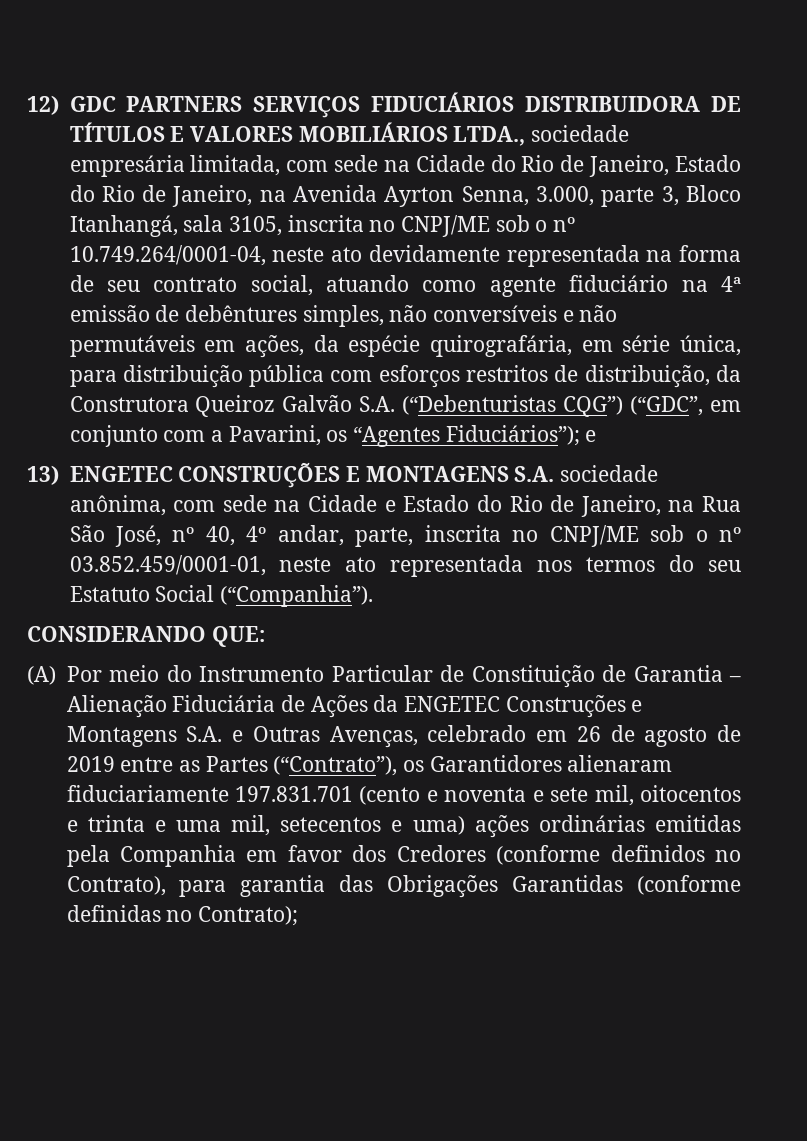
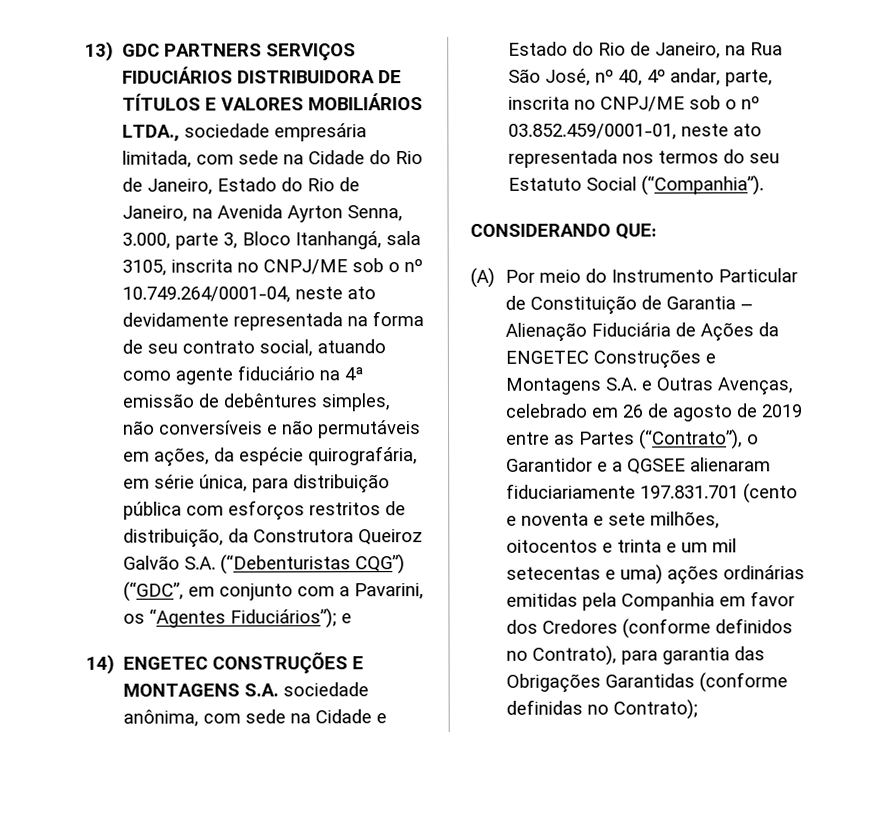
- 12) GDC PARTNERS SERVIÇOS FIDUCIÁRIOS DISTRIBUIDORA DE TÍTULOS E VALORES MOBILIÁRIOS LTDA., sociedade empresária limitada, com sede na Cidade do Rio de Janeiro, Estado do Rio de Janeiro, na Avenida Ayrton Senna, 3.000, parte 3, Bloco Itanhangá, sala 3105, inscrita no CNPJ/ME sob o nº 10.749.264/0001-04, neste ato devidamente representada na forma de seu contrato social, atuando como agente fiduciário na 4ª emissão de debêntures simples, não conversíveis e não permutáveis em ações, da espécie quirografária, em série única, para distribuição pública com esforços restritos de distribuição, da Construtora Queiroz Galvão S.A. (“Debenturistas CQG”) (“GDC”, em conjunto com a Pavarini, os “Agentes Fiduciários”);
+ 13) GDC PARTNERS SERVIÇOS FIDUCIÁRIOS DISTRIBUIDORA DE TÍTULOS E VALORES MOBILIÁRIOS LTDA., sociedade empresária limitada, com sede na Cidade do Rio de Janeiro, Estado do Rio de Janeiro, na Avenida Ayrton Senna, 3.000, parte 3, Bloco Itanhangá, sala 3105, inscrita no CNPJ/ME sob o nº 10.749.264/0001-04, neste ato devidamente representada na forma de seu contrato social, atuando como agente fiduciário na 4ª emissão de debêntures simples, não conversíveis e não permutáveis em ações, da espécie quirografária, em série única, para distribuição pública com esforços restritos de distribuição, da Construtora Queiroz Galvão S.A. (“Debenturistas CQG”) (“GDC”, em conjunto com a Pavarini, os “Agentes Fiduciários”);
- 13) ENGETEC CONSTRUÇÕES E MONTAGENS S.A. sociedade anônima, com sede na Cidade e Estado do Rio de Janeiro, na Rua São José, nº 40, 4º andar, parte, inscrita no CNPJ/ME sob o nº 03.852.459/0001-01, neste ato representada nos termos do seu Estatuto Social (“Companhia”).
+ 14) ENGETEC CONSTRUÇÕES E MONTAGENS S.A. sociedade anônima, com sede na Cidade e Estado do Rio de Janeiro, na Rua São José, nº 40, 4º andar, parte, inscrita no CNPJ/ME sob o nº 03.852.459/0001-01, neste ato representada nos termos do seu Estatuto Social (“Companhia”).
- (A) Por meio do Instrumento Particular de Constituição de Garantia – Alienação Fiduciária de Ações da ENGETEC Construções e Montagens S.A. e Outras Avenças, celebrado em 26 de agosto de 2019 entre as Partes (“Contrato”), os Garantidores alienaram fiduciariamente 197.831.701 (cento e noventa e sete mil, oitocentos e trinta e uma mil, setecentos e uma) ações ordinárias emitidas pela Companhia em favor dos Credores (conforme definidos no Contrato), para garantia das Obrigações Garantidas (conforme definidas no Contrato);
+ (A) Por meio do Instrumento Particular de Constituição de Garantia – Alienação Fiduciária de Ações da ENGETEC Construções e Montagens S.A. e Outras Avenças, celebrado em 26 de agosto de 2019 entre as Partes (“Contrato”), o Garantidor e a QGSEE alienaram fiduciariamente 197.831.701 (cento e noventa e sete milhões, oitocentos e trinta e um mil setecentas e uma) ações ordinárias emitidas pela Companhia em favor dos Credores (conforme definidos no Contrato), para garantia das Obrigações Garantidas (conforme definidas no Contrato);

